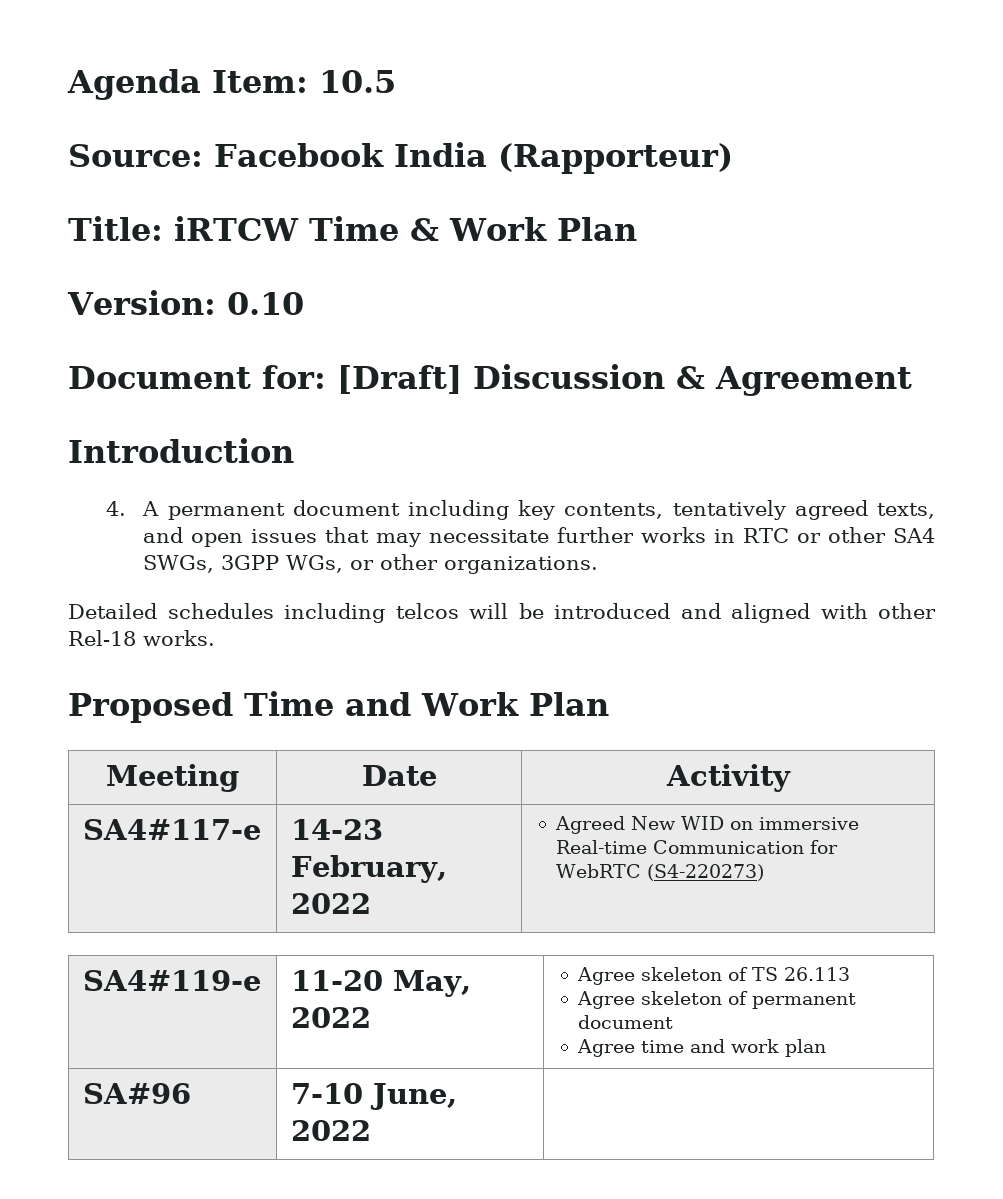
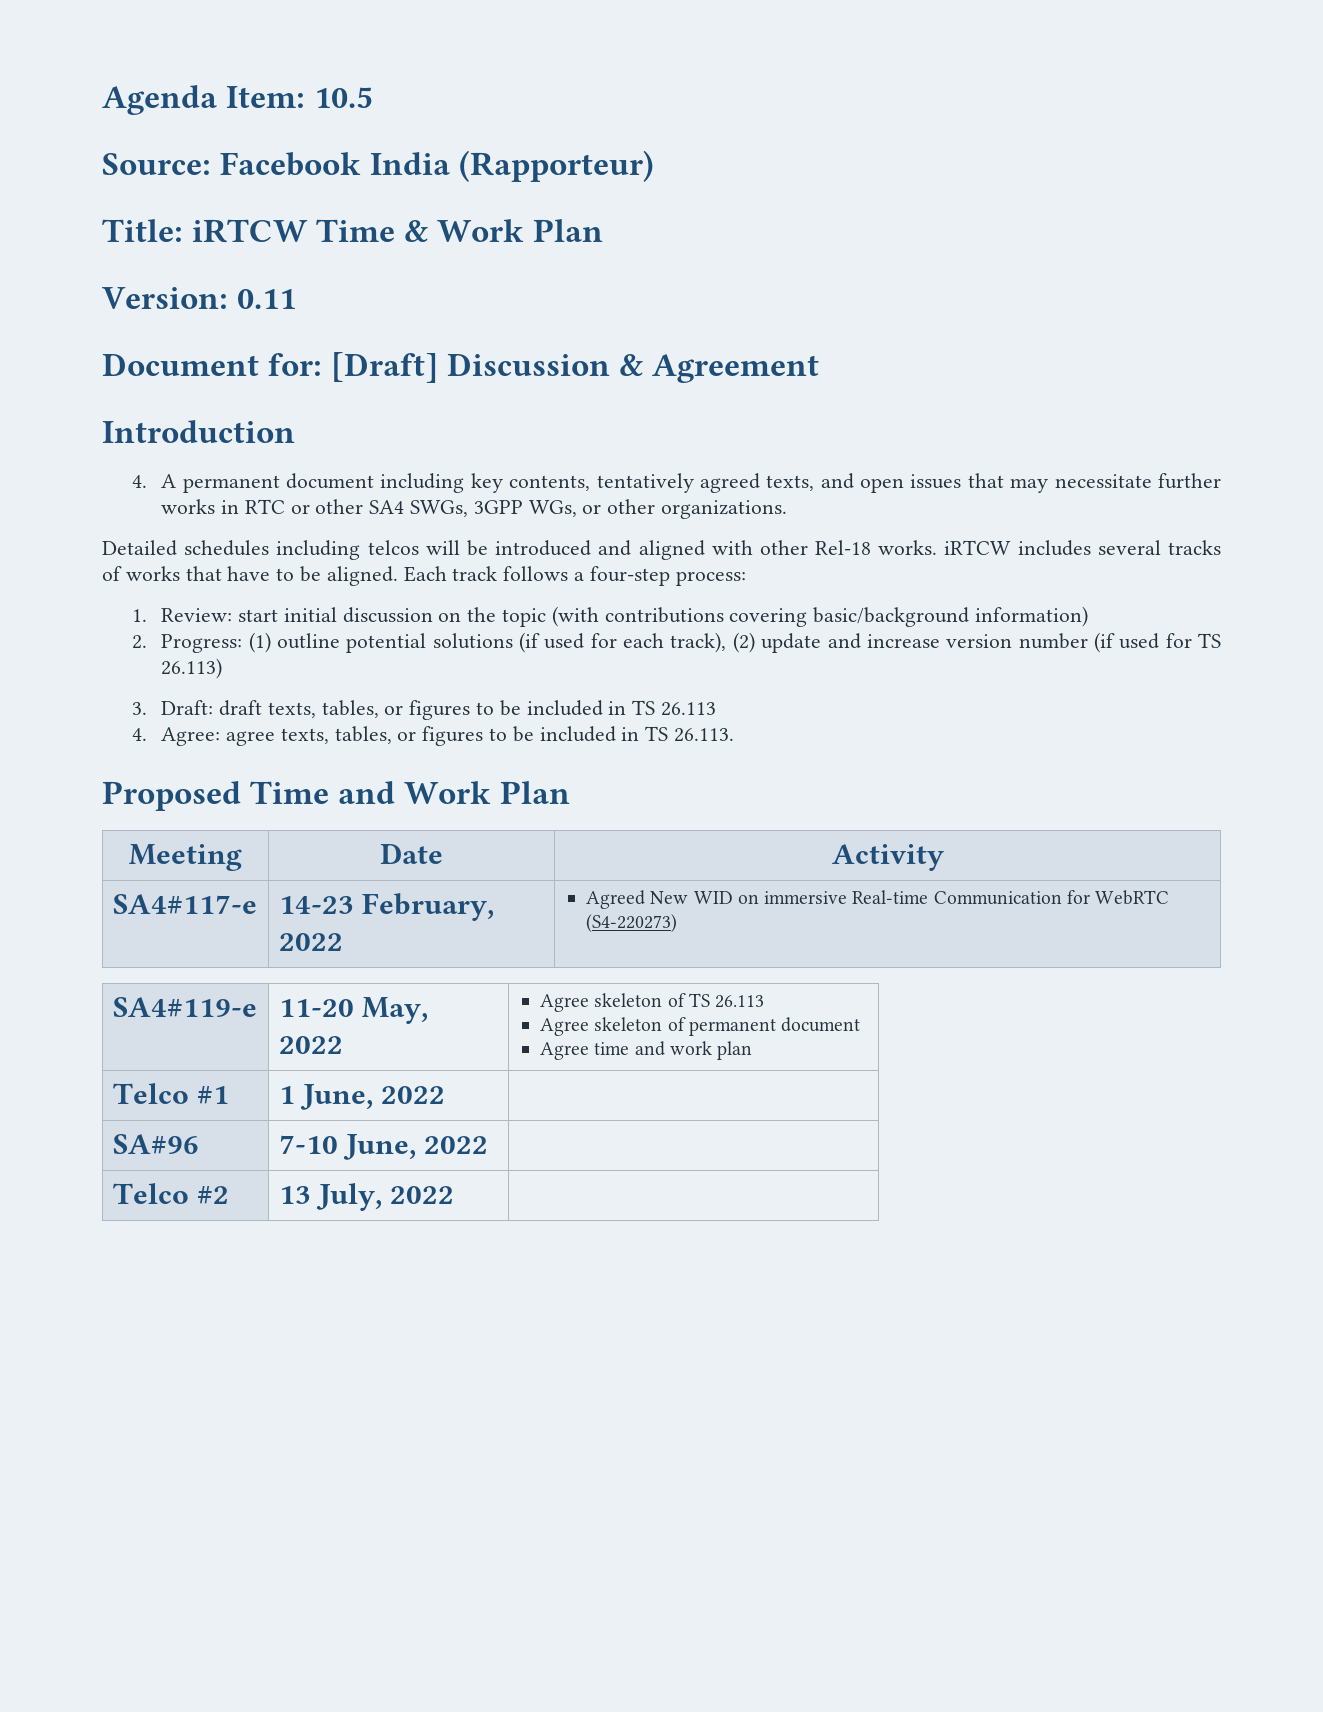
- Version: 0.10
+ Version: 0.11
- Detailed schedules including telcos will be introduced and aligned with other Rel-18 works.
+ Detailed schedules including telcos will be introduced and aligned with other Rel-18 works. iRTCW includes several tracks of works that have to be aligned. Each track follows a four-step process:
+ 1. Review: start initial discussion on the topic (with contributions covering basic/background information)
+ 2. Progress: (1) outline potential solutions (if used for each track), (2) update and increase version number (if used for TS 26.113)
+ 3. Draft: draft texts, tables, or figures to be included in TS 26.113
+ 4. Agree: agree texts, tables, or figures to be included in TS 26.113.
+ Telco #1 | 1 June, 2022 |
+ Telco #2 | 13 July, 2022 |

